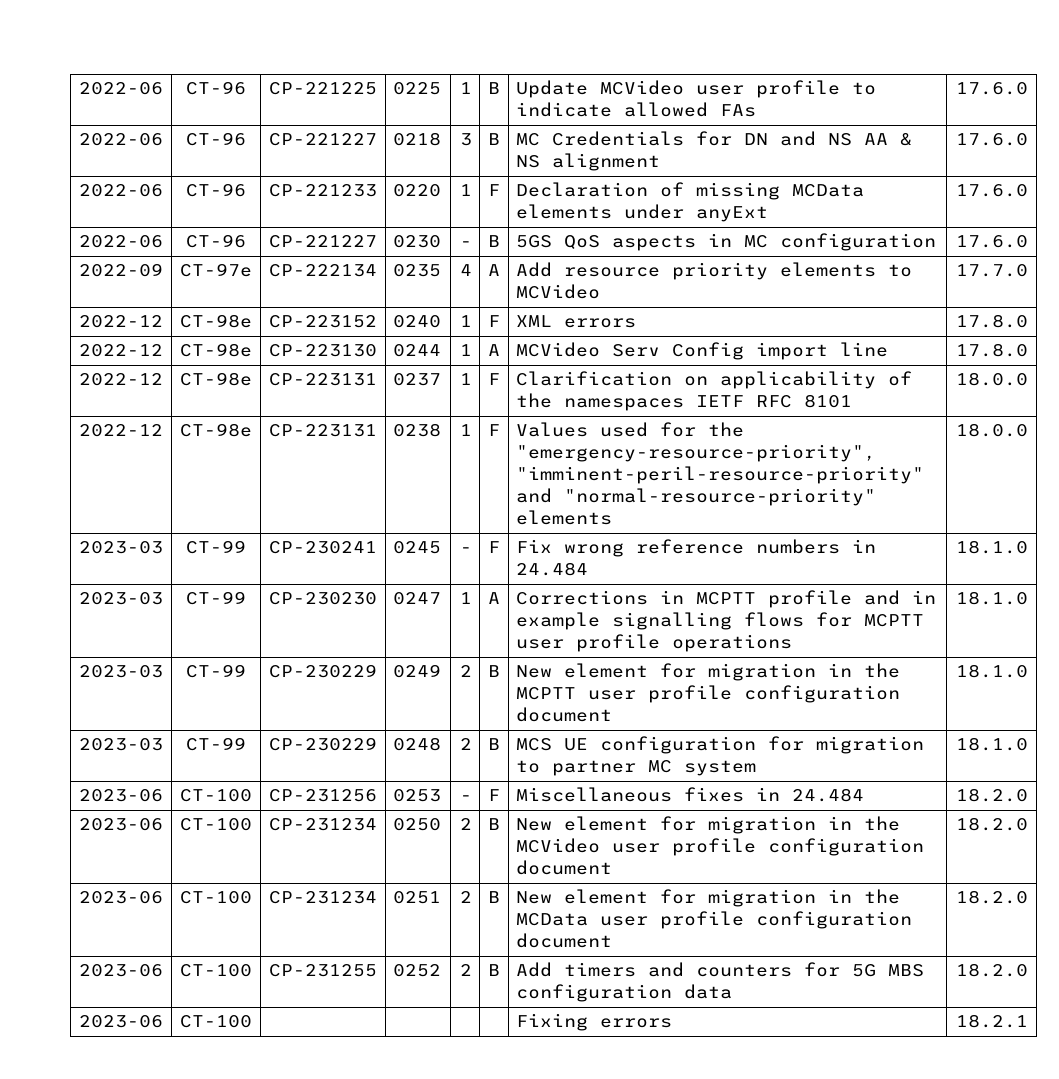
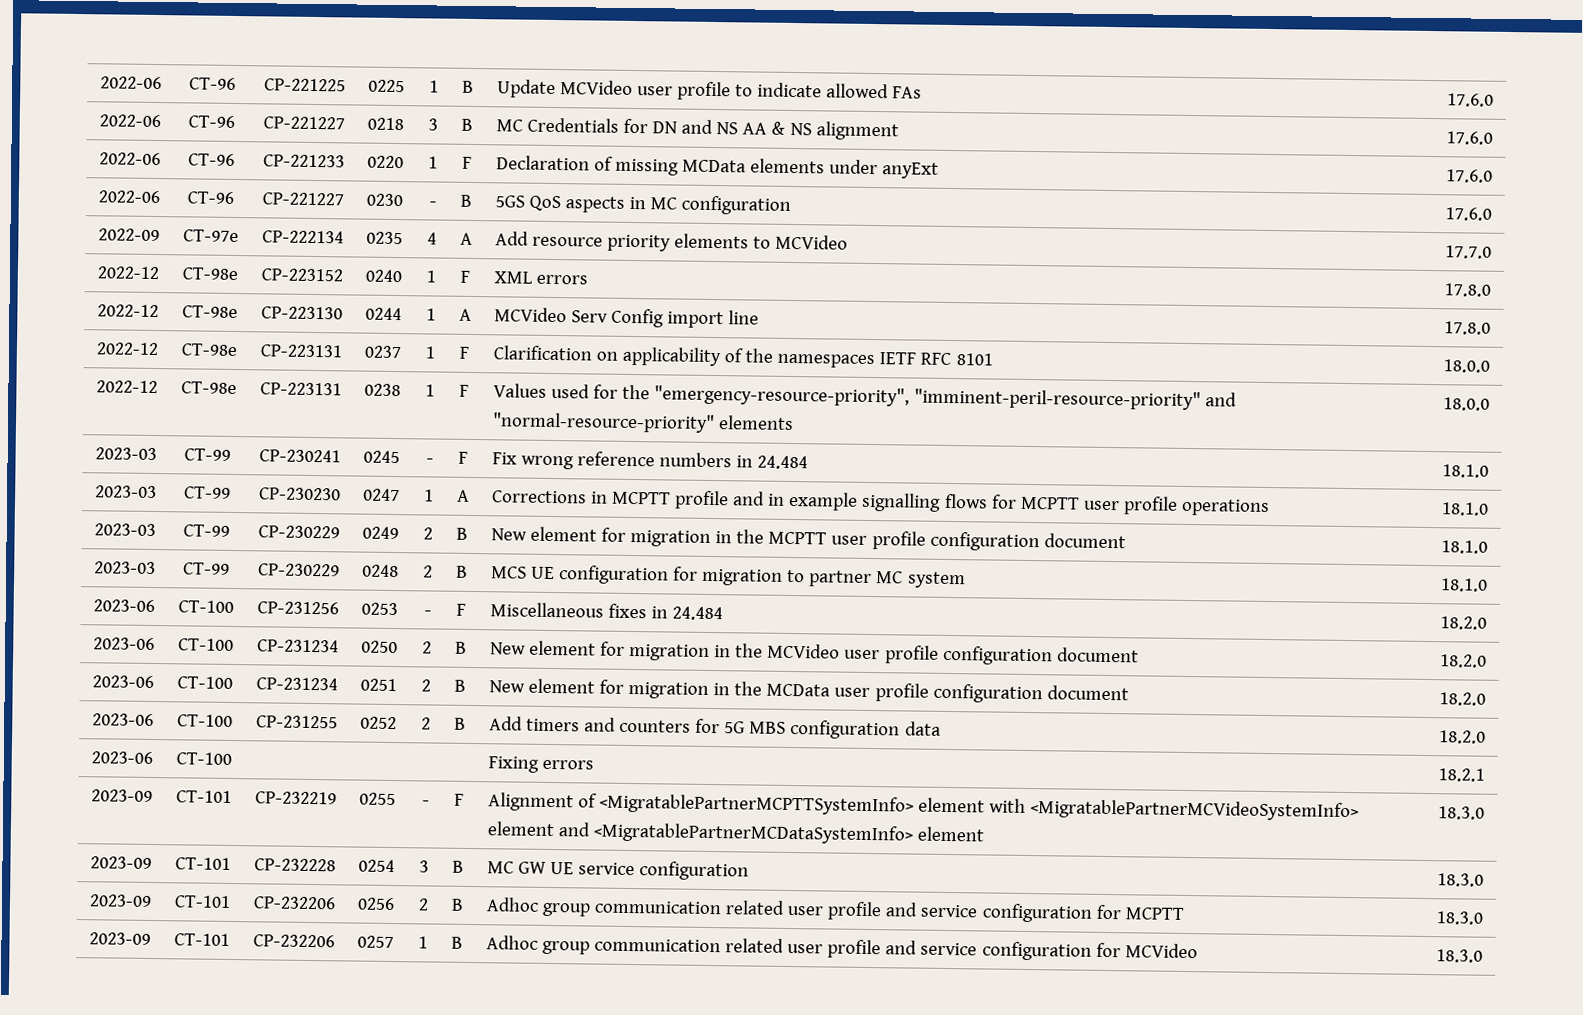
+ 2023-09 | CT-101 | CP-232219 | 0255 | - | F | Alignment of <MigratablePartnerMCPTTSystemInfo> element with <MigratablePartnerMCVideoSystemInfo> element and <MigratablePartnerMCDataSystemInfo> element | 18.3.0
+ 2023-09 | CT-101 | CP-232228 | 0254 | 3 | B | MC GW UE service configuration | 18.3.0
+ 2023-09 | CT-101 | CP-232206 | 0256 | 2 | B | Adhoc group communication related user profile and service configuration for MCPTT | 18.3.0
+ 2023-09 | CT-101 | CP-232206 | 0257 | 1 | B | Adhoc group communication related user profile and service configuration for MCVideo | 18.3.0

